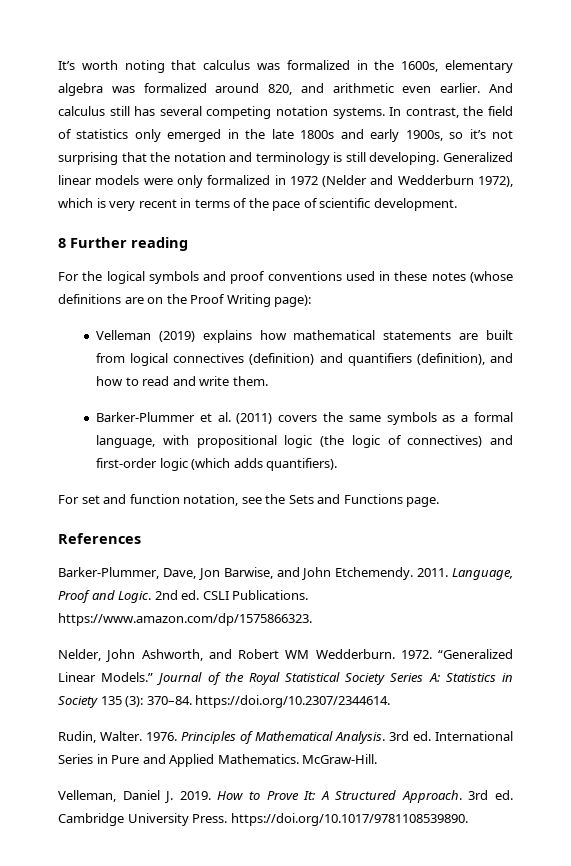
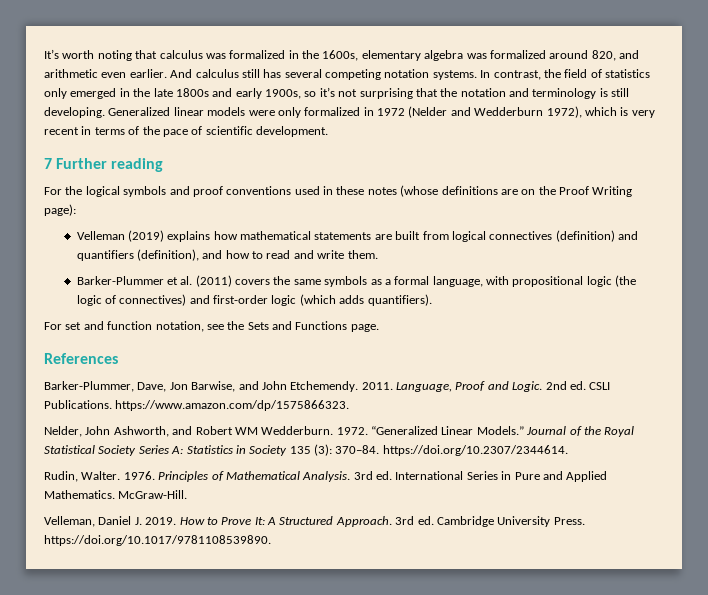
- 8 Further reading
+ 7 Further reading

